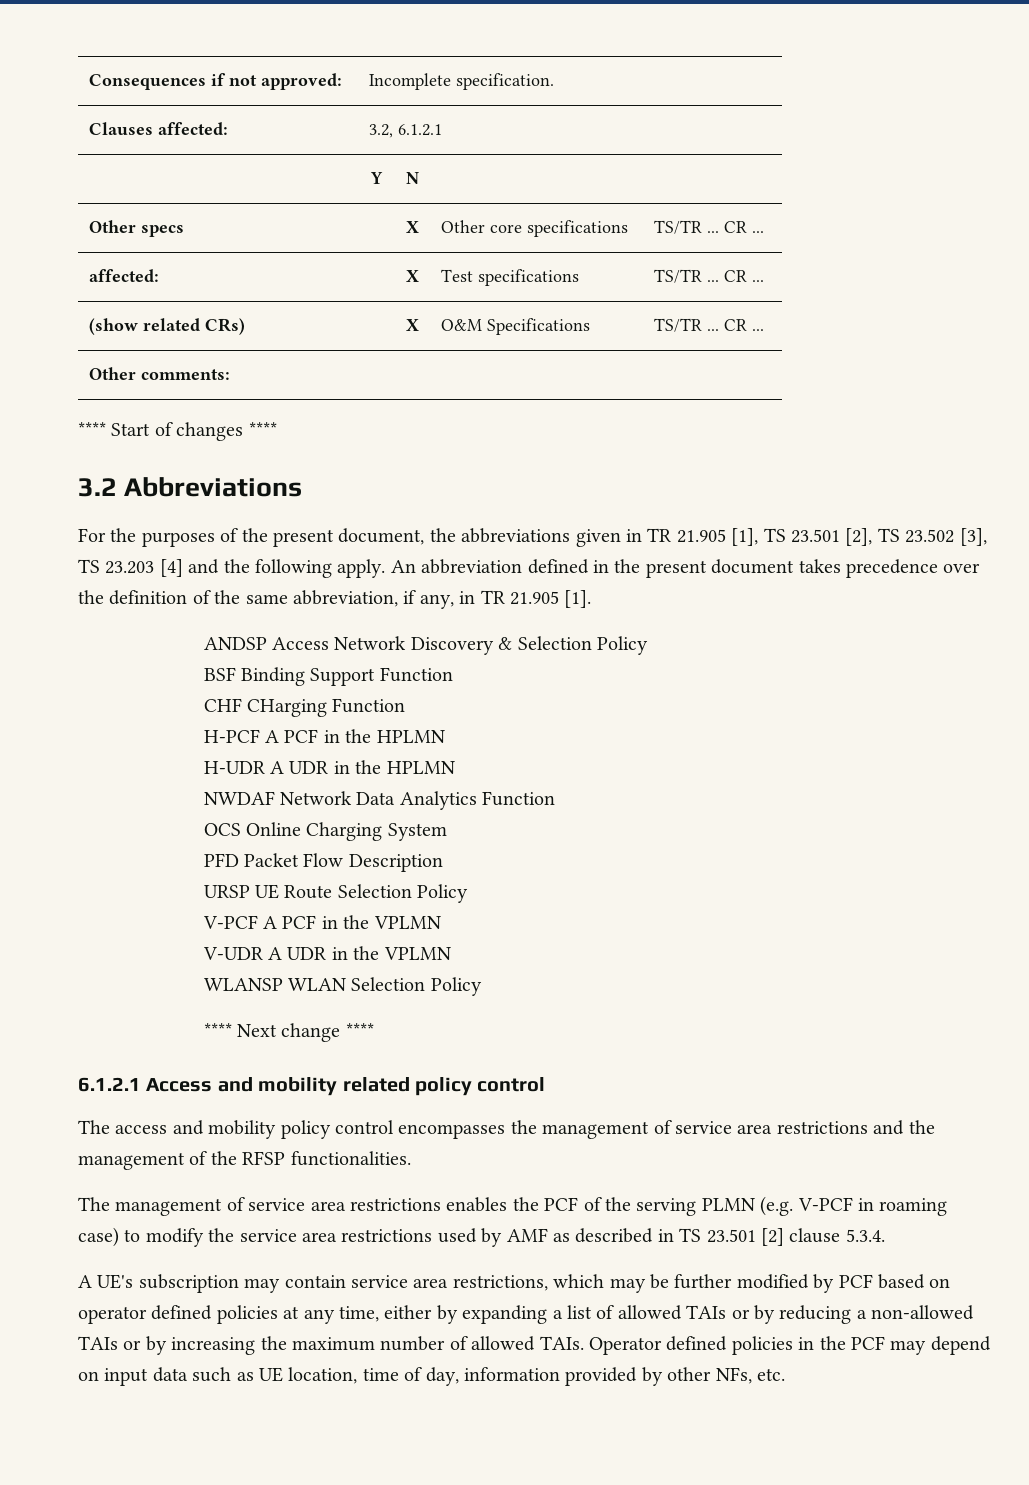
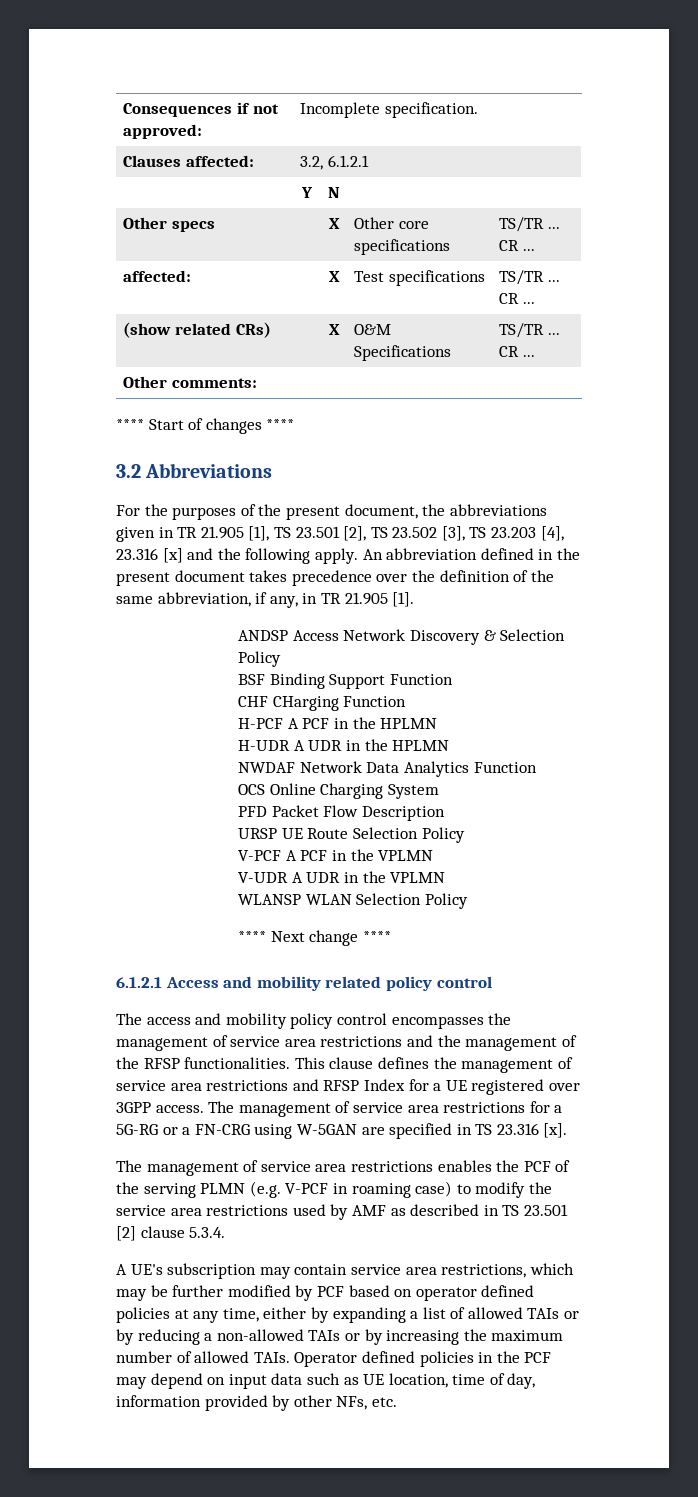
- For the purposes of the present document, the abbreviations given in TR 21.905 [1], TS 23.501 [2], TS 23.502 [3], TS 23.203 [4] and the following apply.
+ For the purposes of the present document, the abbreviations given in TR 21.905 [1], TS 23.501 [2], TS 23.502 [3], TS 23.203 [4], 23.316 [x] and the following apply.
+ This clause defines the management of service area restrictions and RFSP Index for a UE registered over 3GPP access. The management of service area restrictions for a 5G-RG or a FN-CRG using W-5GAN are specified in TS 23.316 [x].

